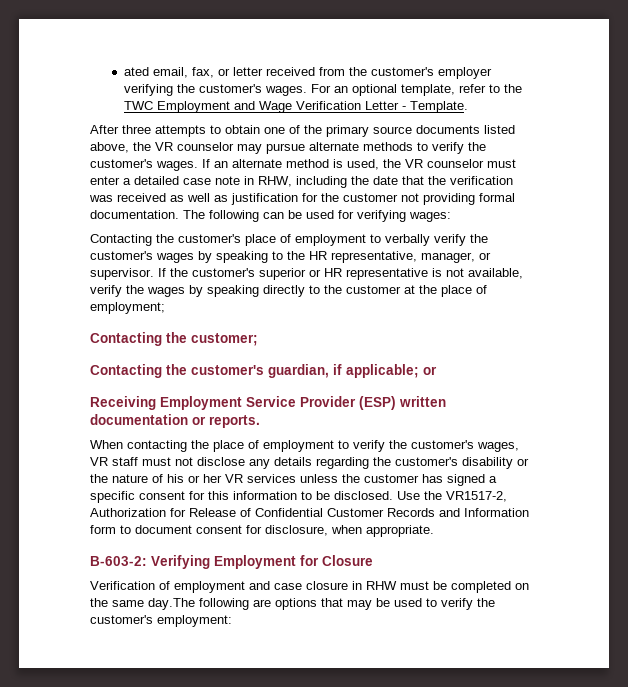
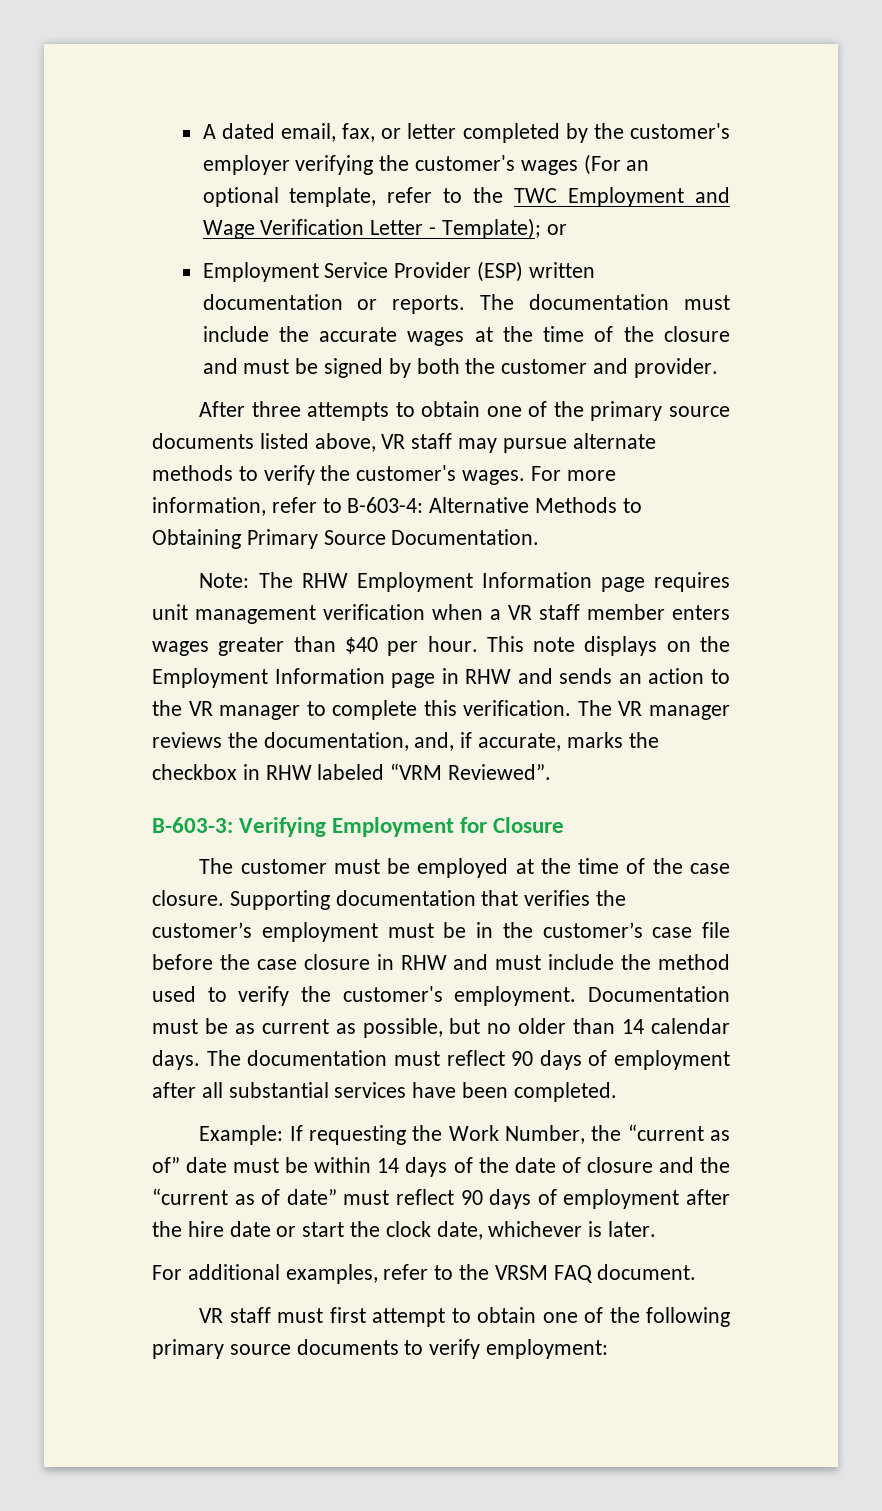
- ated email, fax, or letter received from the customer's employer verifying the customer's wages. For an optional template, refer to the TWC Employment and Wage Verification Letter - Template.
+ A dated email, fax, or letter completed by the customer's employer verifying the customer's wages (For an optional template, refer to the TWC Employment and Wage Verification Letter - Template); or
+ Employment Service Provider (ESP) written documentation or reports. The documentation must include the accurate wages at the time of the closure and must be signed by both the customer and provider.
- After three attempts to obtain one of the primary source documents listed above, the VR counselor may pursue alternate methods to verify the customer's wages.
+ After three attempts to obtain one of the primary source documents listed above, VR staff may pursue alternate methods to verify the customer's wages.
- If an alternate method is used, the VR counselor must enter a detailed case note in RHW, including the date that the verification was received as well as justification for the customer not providing formal documentation. The following can be used for verifying wages:
- Contacting the customer's place of employment to verbally verify the customer's wages by speaking to the HR representative, manager, or supervisor. If the customer's superior or HR representative is not available, verify the wages by speaking directly to the customer at the place of employment;
- Contacting the customer;
- Contacting the customer's guardian, if applicable; or
- Receiving Employment Service Provider (ESP) written documentation or reports.
- When contacting the place of employment to verify the customer's wages, VR staff must not disclose any details regarding the customer's disability or the nature of his or her VR services unless the customer has signed a specific consent for this information to be disclosed. Use the VR1517-2, Authorization for Release of Confidential Customer Records and Information form to document consent for disclosure, when appropriate.
- B-603-2: Verifying Employment for Closure
- Verification of employment and case closure in RHW must be completed on the same day.The following are options that may be used to verify the customer's employment:
+ For more information, refer to B-603-4: Alternative Methods to Obtaining Primary Source Documentation.
+ Note: The RHW Employment Information page requires unit management verification when a VR staff member enters wages greater than $40 per hour. This note displays on the Employment Information page in RHW and sends an action to the VR manager to complete this verification. The VR manager reviews the documentation, and, if accurate, marks the checkbox in RHW labeled “VRM Reviewed”.
+ B-603-3: Verifying Employment for Closure
+ The customer must be employed at the time of the case closure. Supporting documentation that verifies the customer’s employment must be in the customer’s case file before the case closure in RHW and must include the method used to verify the customer's employment. Documentation must be as current as possible, but no older than 14 calendar days. The documentation must reflect 90 days of employment after all substantial services have been completed.
+ Example: If requesting the Work Number, the “current as of” date must be within 14 days of the date of closure and the “current as of date” must reflect 90 days of employment after the hire date or start the clock date, whichever is later.
+ For additional examples, refer to the VRSM FAQ document.
+ VR staff must first attempt to obtain one of the following primary source documents to verify employment:

